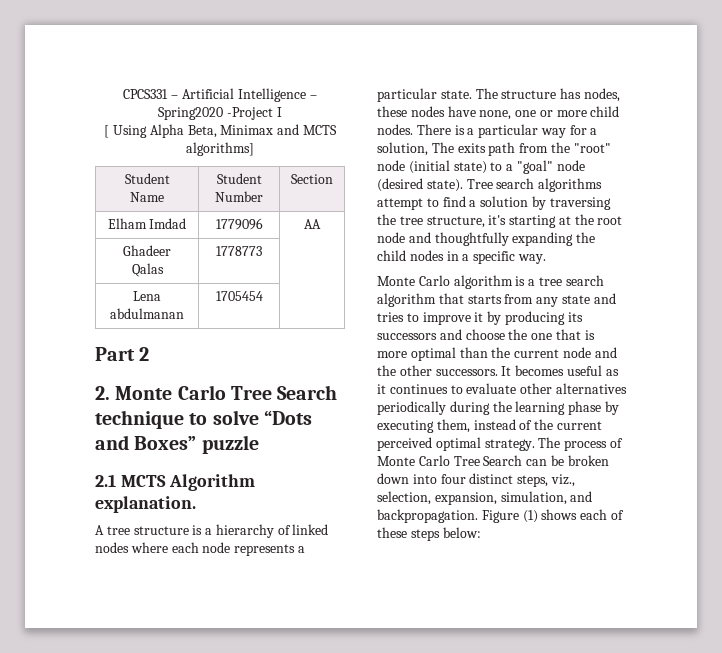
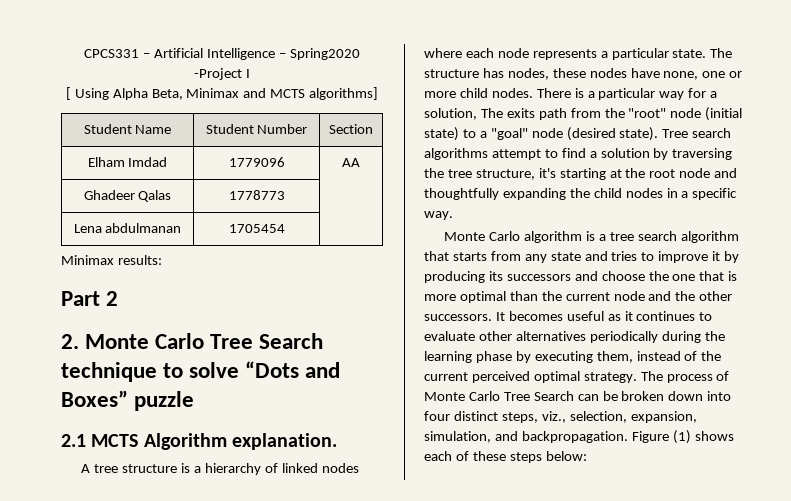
+ Minimax results:

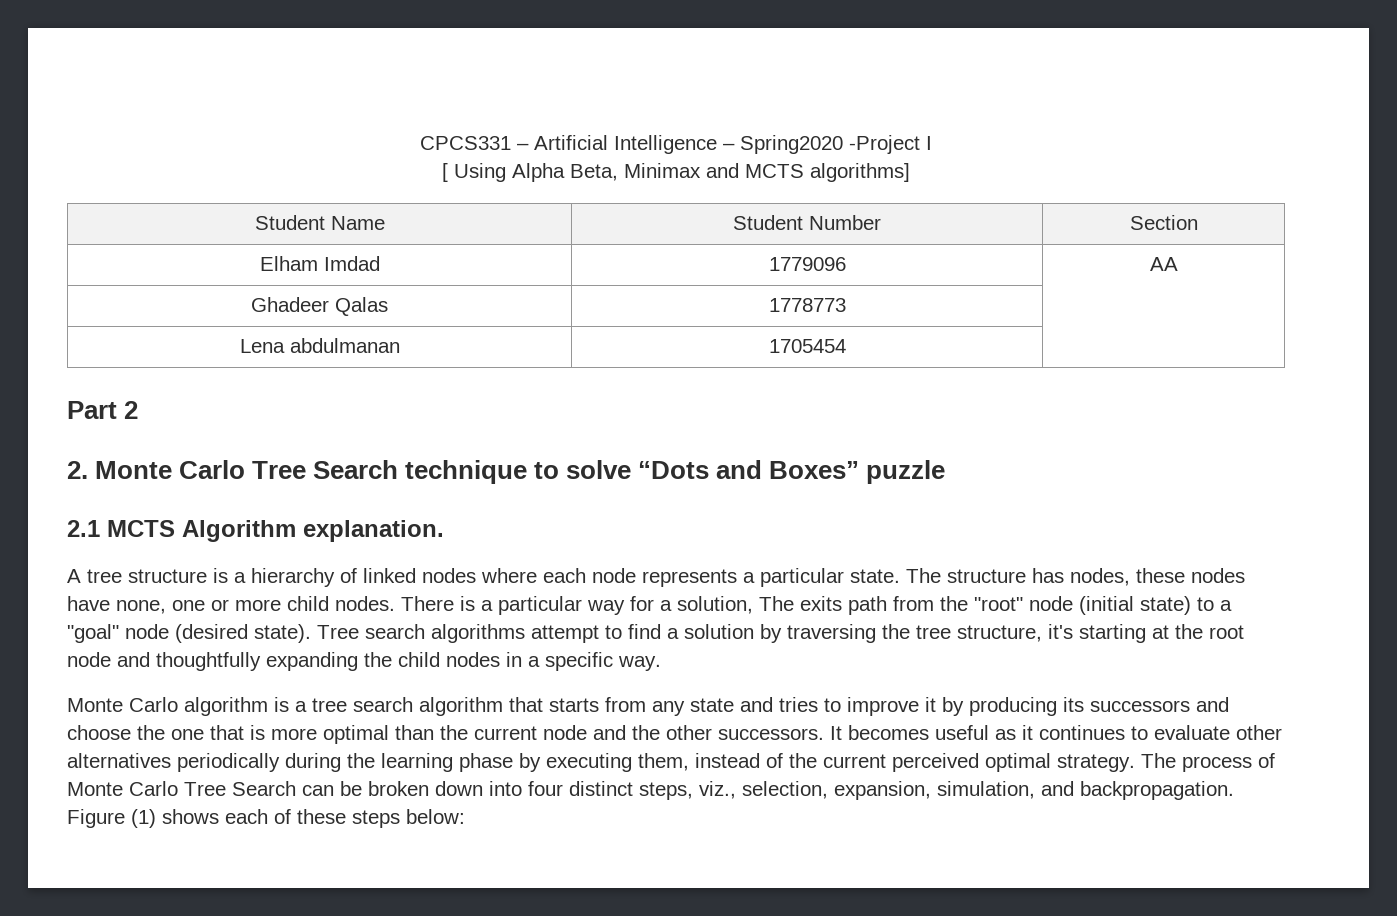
- Minimax results:

